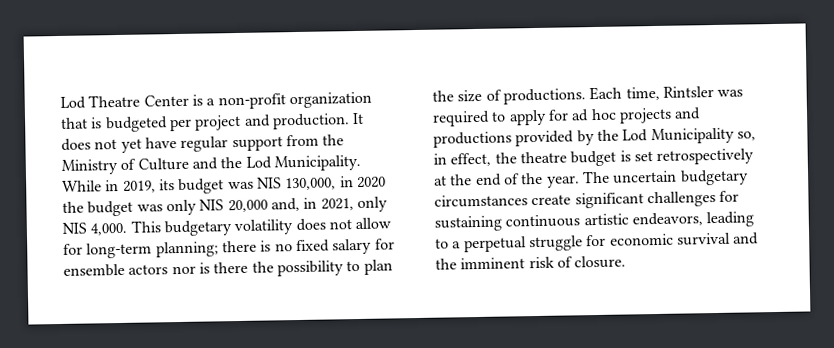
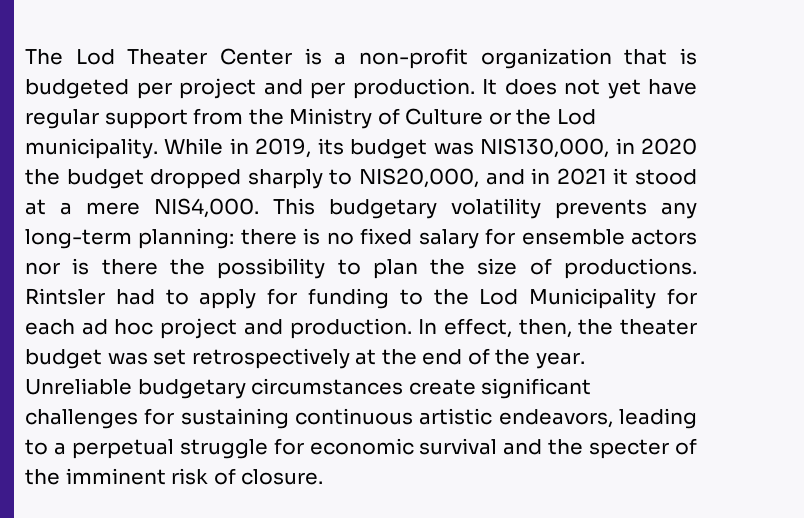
- Lod Theatre Center is a non-profit organization that is budgeted per project and production.
+ The Lod Theater Center is a non-profit organization that is budgeted per project and per production.
- It does not yet have regular support from the Ministry of Culture and the Lod Municipality.
+ It does not yet have regular support from the Ministry of Culture or the Lod municipality.
- While in 2019, its budget was NIS 130,000, in 2020 the budget was only NIS 20,000 and, in 2021, only NIS 4,000. This budgetary volatility does not allow for long-term planning; there is no fixed salary for ensemble actors nor is there the possibility to plan the size of productions.
+ While in 2019, its budget was NIS130,000, in 2020 the budget dropped sharply to NIS20,000, and in 2021 it stood at a mere NIS4,000. This budgetary volatility prevents any long-term planning: there is no fixed salary for ensemble actors nor is there the possibility to plan the size of productions.
- Each time, Rintsler was required to apply for ad hoc projects and productions provided by the Lod Municipality so, in effect, the theatre budget is set retrospectively at the end of the year.
+ Rintsler had to apply for funding to the Lod Municipality for each ad hoc project and production. In effect, then, the theater budget was set retrospectively at the end of the year.
- The uncertain budgetary circumstances create significant challenges for sustaining continuous artistic endeavors, leading to a perpetual struggle for economic survival and the imminent risk of closure.
+ Unreliable budgetary circumstances create significant challenges for sustaining continuous artistic endeavors, leading to a perpetual struggle for economic survival and the specter of the imminent risk of closure.

